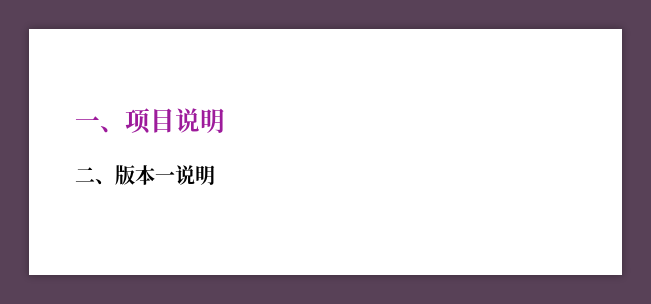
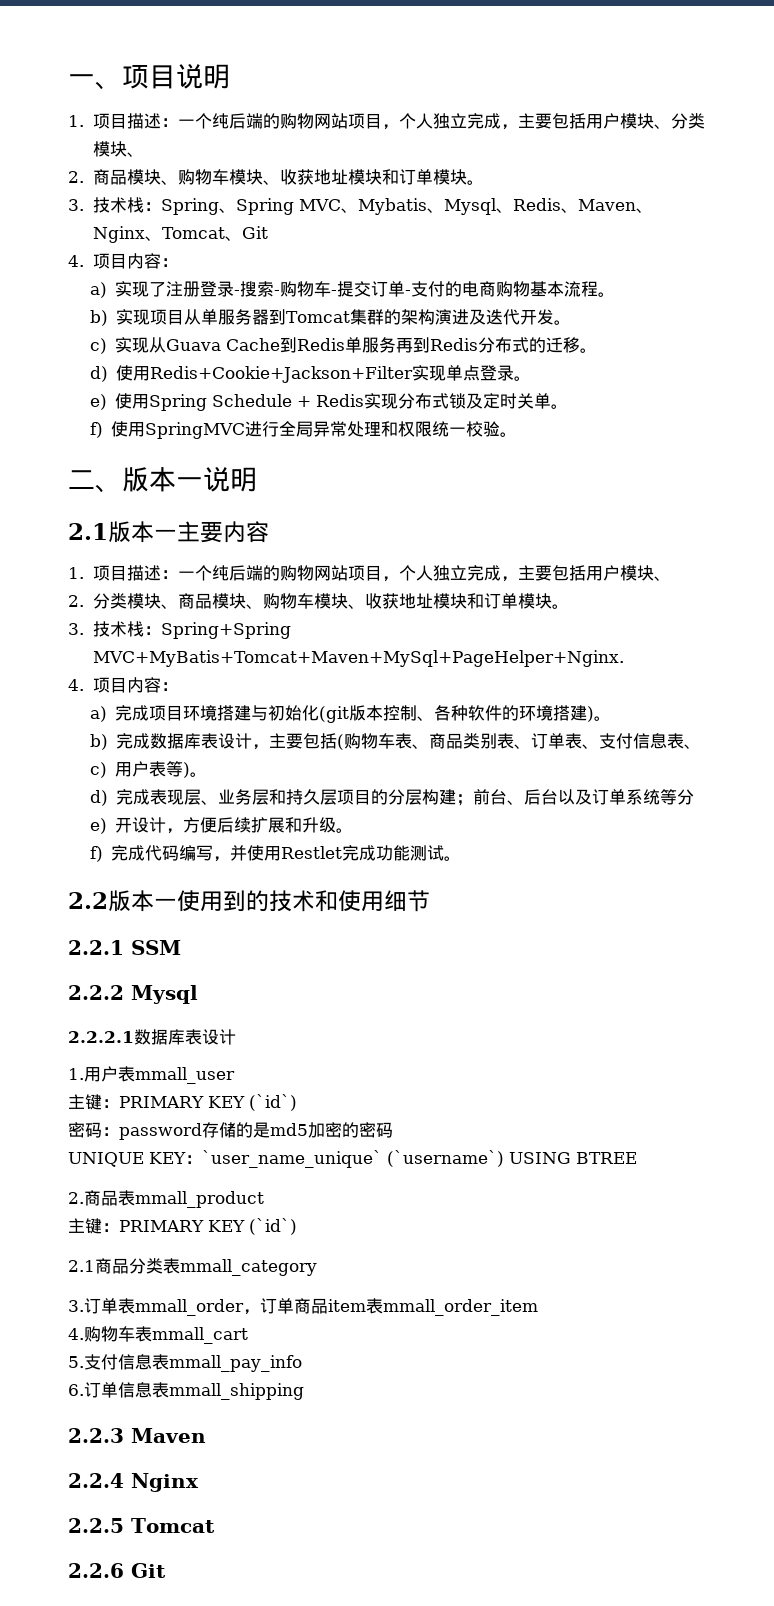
+ 1.项目描述：一个纯后端的购物网站项目，个人独立完成，主要包括用户模块、分类模块、
+ 2.商品模块、购物车模块、收获地址模块和订单模块。
+ 3.技术栈：Spring、Spring MVC、Mybatis、Mysql、Redis、Maven、Nginx、Tomcat、Git
+ 4.项目内容：
+ a)实现了注册登录-搜索-购物车-提交订单-支付的电商购物基本流程。
+ b)实现项目从单服务器到Tomcat集群的架构演进及迭代开发。
+ c)实现从Guava Cache到Redis单服务再到Redis分布式的迁移。
+ d)使用Redis+Cookie+Jackson+Filter实现单点登录。
+ e)使用Spring Schedule + Redis实现分布式锁及定时关单。
+ f)使用SpringMVC进行全局异常处理和权限统一校验。
  二、版本一说明
+ 2.1版本一主要内容
+ 1.项目描述：一个纯后端的购物网站项目，个人独立完成，主要包括用户模块、
+ 2.分类模块、商品模块、购物车模块、收获地址模块和订单模块。
+ 3.技术栈：Spring+Spring MVC+MyBatis+Tomcat+Maven+MySql+PageHelper+Nginx.
+ 4.项目内容：
+ a)完成项目环境搭建与初始化(git版本控制、各种软件的环境搭建)。
+ b)完成数据库表设计，主要包括(购物车表、商品类别表、订单表、支付信息表、
+ c)用户表等)。
+ d)完成表现层、业务层和持久层项目的分层构建；前台、后台以及订单系统等分
+ e)开设计，方便后续扩展和升级。
+ f)完成代码编写，并使用Restlet完成功能测试。
+ 2.2版本一使用到的技术和使用细节
+ 2.2.1 SSM
+ 2.2.2 Mysql
+ 2.2.2.1数据库表设计
+ 1.用户表mmall_user
+ 主键：PRIMARY KEY (`id`)
+ 密码：password存储的是md5加密的密码
+ UNIQUE KEY：`user_name_unique` (`username`) USING BTREE
+ 2.商品表mmall_product
+ 主键：PRIMARY KEY (`id`)
+ 2.1商品分类表mmall_category
+ 3.订单表mmall_order，订单商品item表mmall_order_item
+ 4.购物车表mmall_cart
+ 5.支付信息表mmall_pay_info
+ 6.订单信息表mmall_shipping
+ 2.2.3 Maven
+ 2.2.4 Nginx
+ 2.2.5 Tomcat
+ 2.2.6 Git

